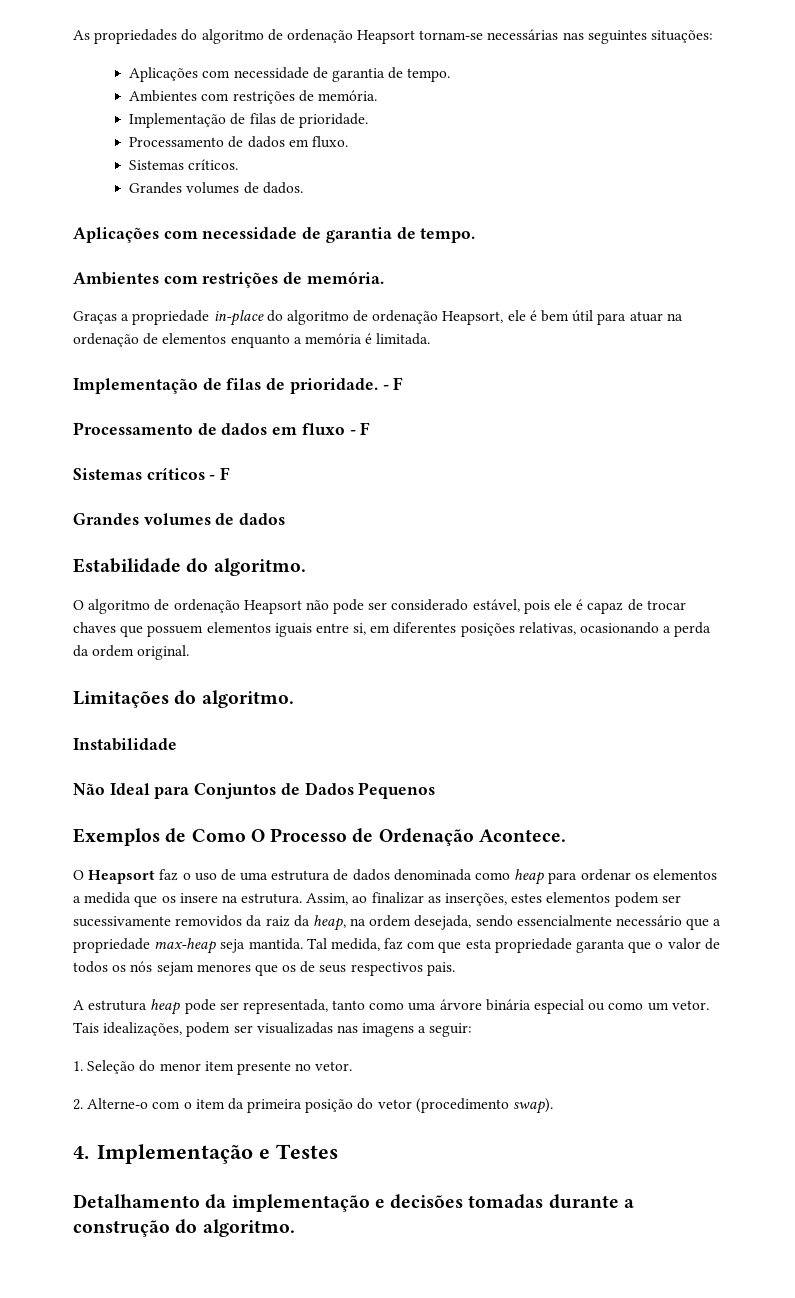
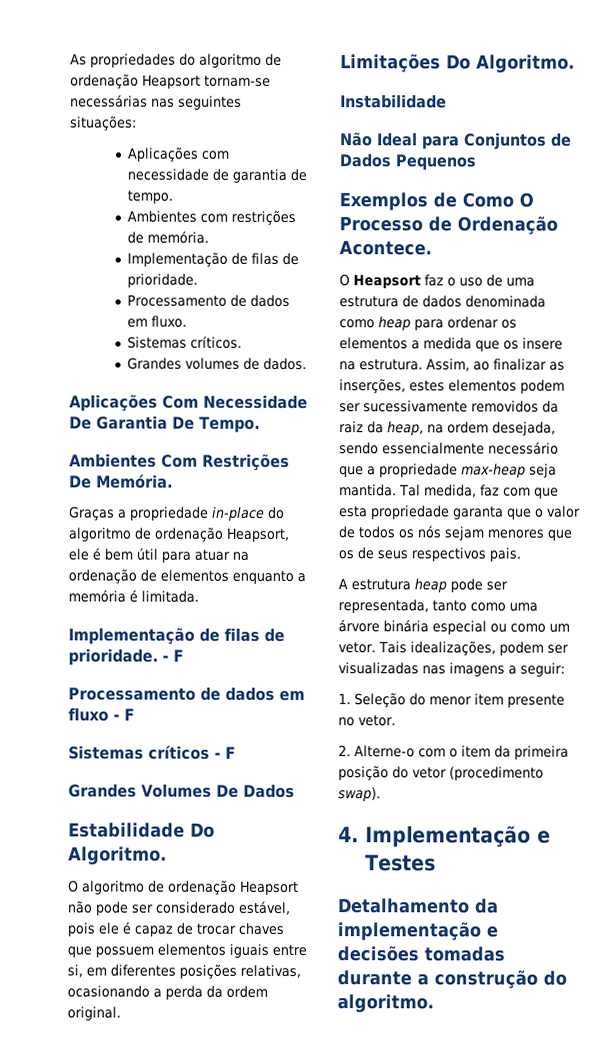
  Grandes volumes de dados.
- Aplicações com necessidade de garantia de tempo.
- Ambientes com restrições de memória.
+ Aplicações Com Necessidade De Garantia De Tempo.
+ Ambientes Com Restrições De Memória.
- Grandes volumes de dados
+ Grandes Volumes De Dados
- Estabilidade do algoritmo.
+ Estabilidade Do Algoritmo.
- Limitações do algoritmo.
+ Limitações Do Algoritmo.

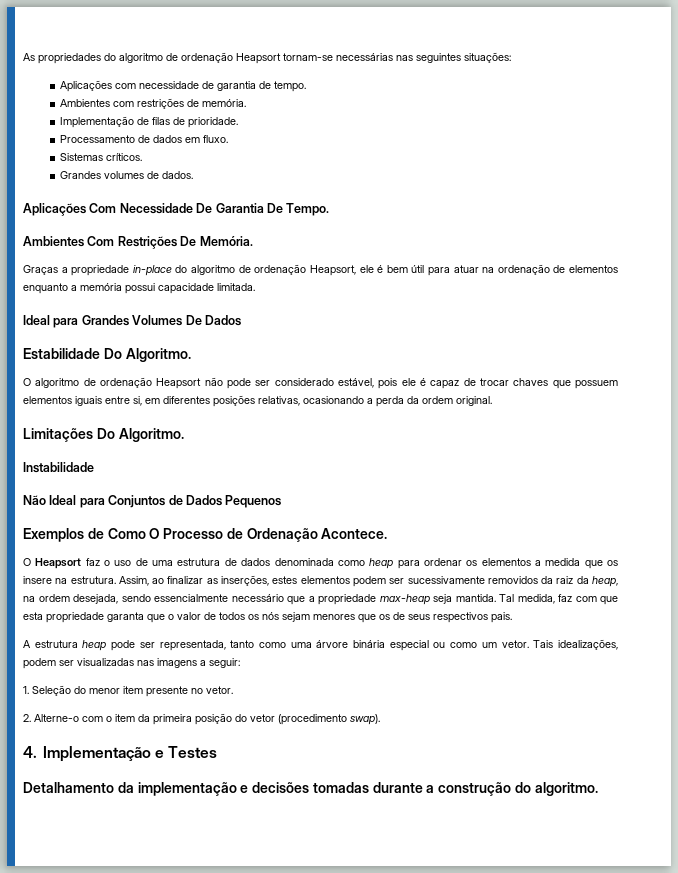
- Graças a propriedade in-place do algoritmo de ordenação Heapsort, ele é bem útil para atuar na ordenação de elementos enquanto a memória é limitada.
+ Graças a propriedade in-place do algoritmo de ordenação Heapsort, ele é bem útil para atuar na ordenação de elementos enquanto a memória possui capacidade limitada.
- Implementação de filas de prioridade. - F
- Processamento de dados em fluxo - F
- Sistemas críticos - F
- Grandes Volumes De Dados
+ Ideal para Grandes Volumes De Dados

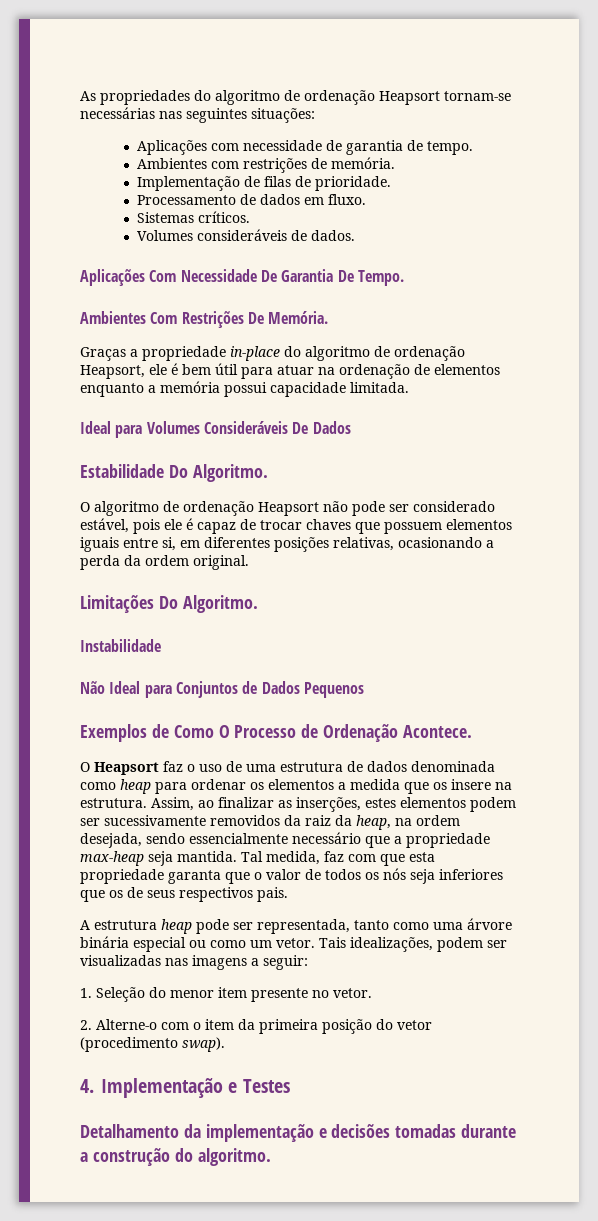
- Grandes volumes de dados.
+ Volumes consideráveis de dados.
- Ideal para Grandes Volumes De Dados
+ Ideal para Volumes Consideráveis De Dados
- Tal medida, faz com que esta propriedade garanta que o valor de todos os nós sejam menores que os de seus respectivos pais.
+ Tal medida, faz com que esta propriedade garanta que o valor de todos os nós seja inferiores que os de seus respectivos pais.

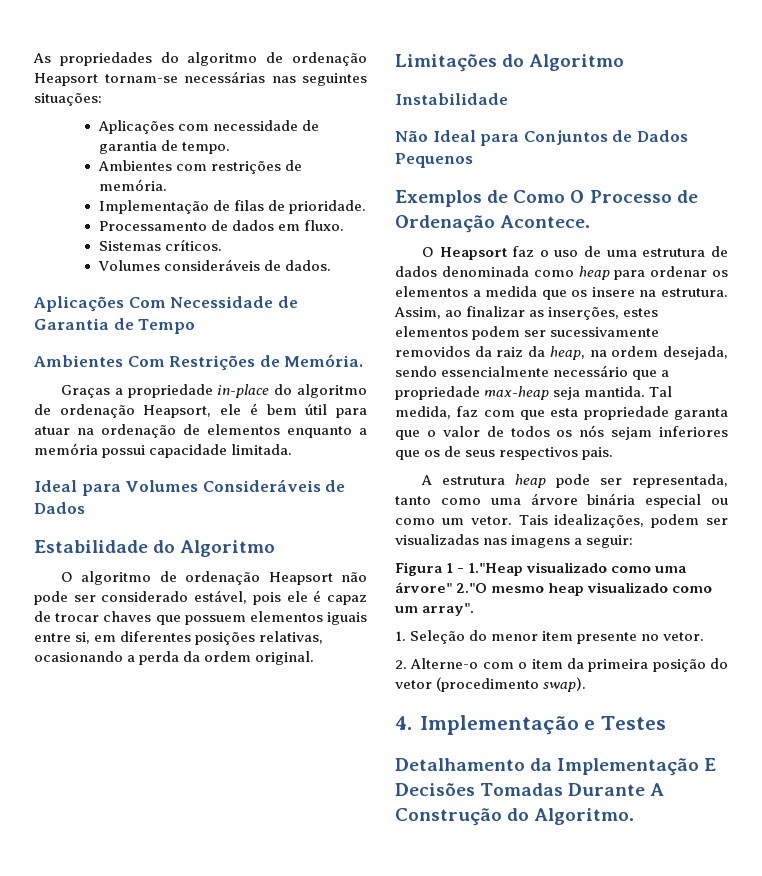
- Aplicações Com Necessidade De Garantia De Tempo.
+ Aplicações Com Necessidade de Garantia de Tempo
- Ambientes Com Restrições De Memória.
+ Ambientes Com Restrições de Memória.
- Ideal para Volumes Consideráveis De Dados
+ Ideal para Volumes Consideráveis de Dados
- Estabilidade Do Algoritmo.
+ Estabilidade do Algoritmo
- Limitações Do Algoritmo.
+ Limitações do Algoritmo
- Tal medida, faz com que esta propriedade garanta que o valor de todos os nós seja inferiores que os de seus respectivos pais.
+ Tal medida, faz com que esta propriedade garanta que o valor de todos os nós sejam inferiores que os de seus respectivos pais.
+ Figura 1 - 1."Heap visualizado como uma árvore" 2."O mesmo heap visualizado como um array".
- Detalhamento da implementação e decisões tomadas durante a construção do algoritmo.
+ Detalhamento da Implementação E Decisões Tomadas Durante A Construção do Algoritmo.

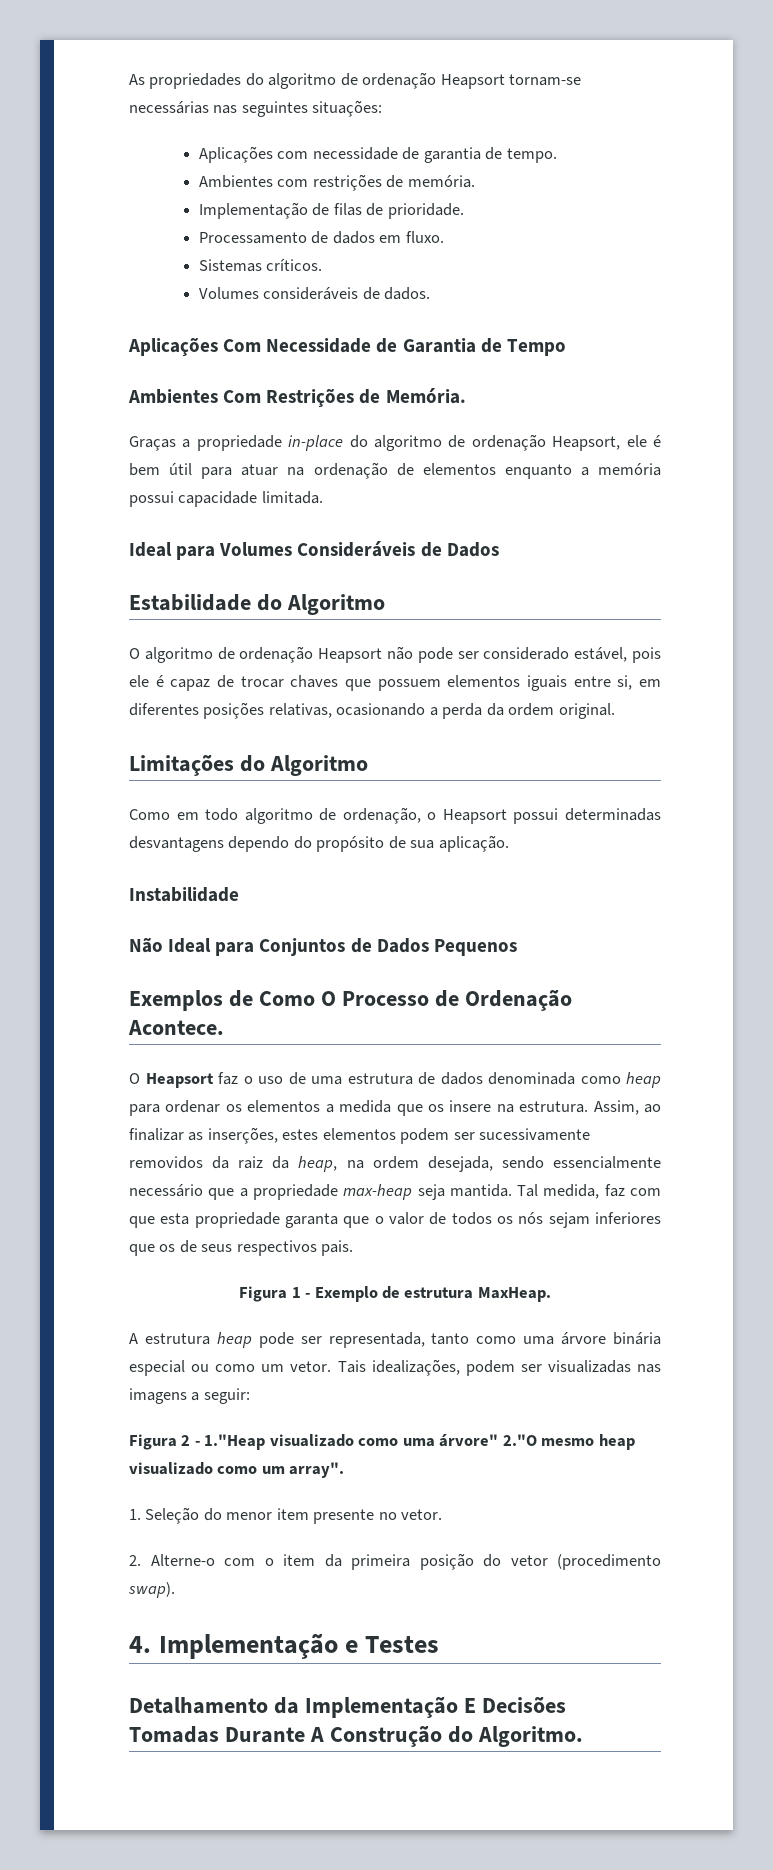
+ Como em todo algoritmo de ordenação, o Heapsort possui determinadas desvantagens dependo do propósito de sua aplicação.
+ Figura 1 - Exemplo de estrutura MaxHeap.
- Figura 1 - 1."Heap visualizado como uma árvore" 2."O mesmo heap visualizado como um array".
+ Figura 2 - 1."Heap visualizado como uma árvore" 2."O mesmo heap visualizado como um array".

